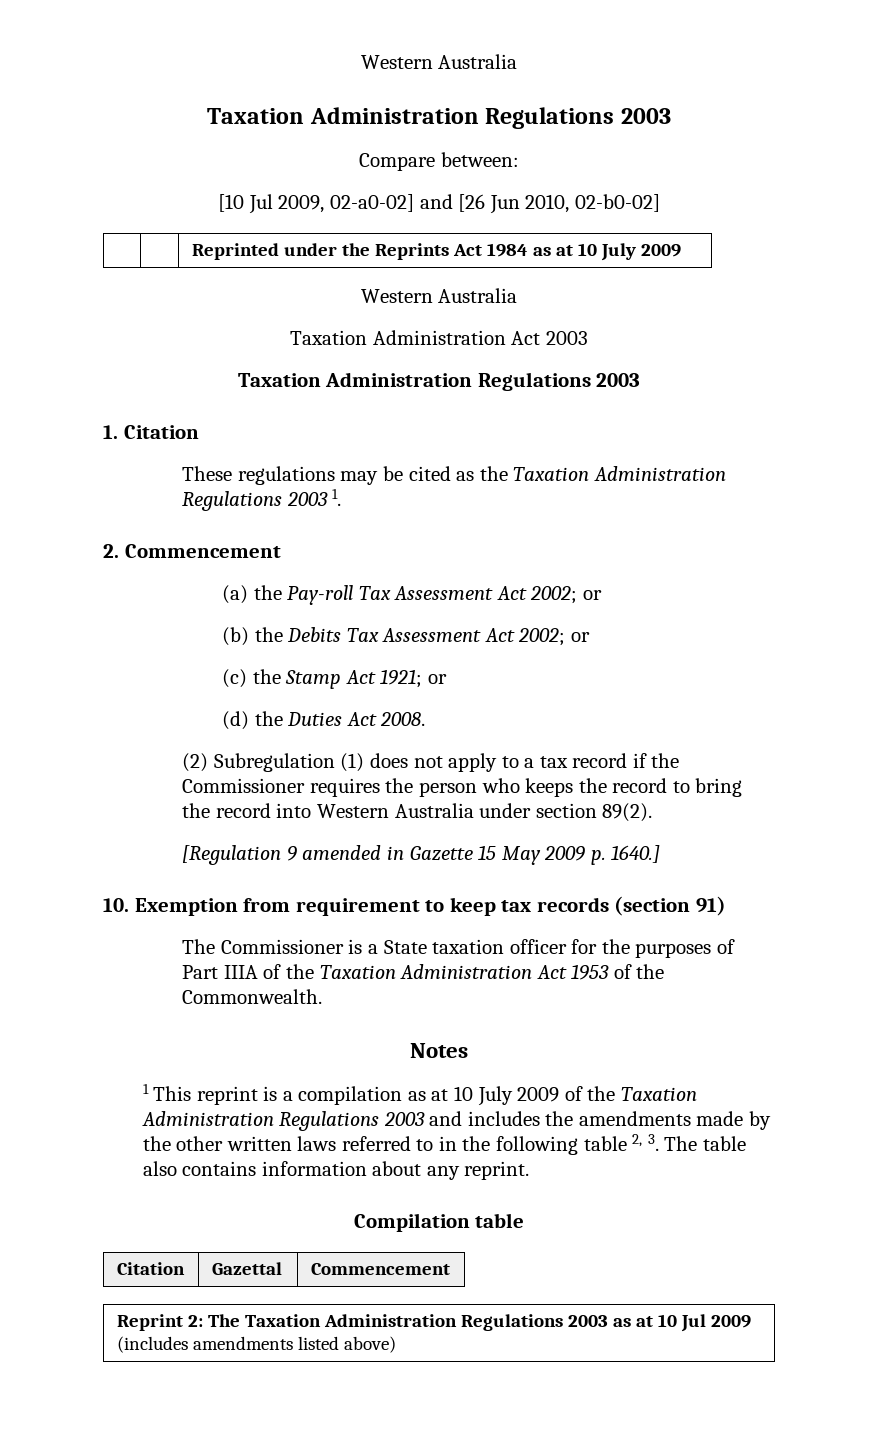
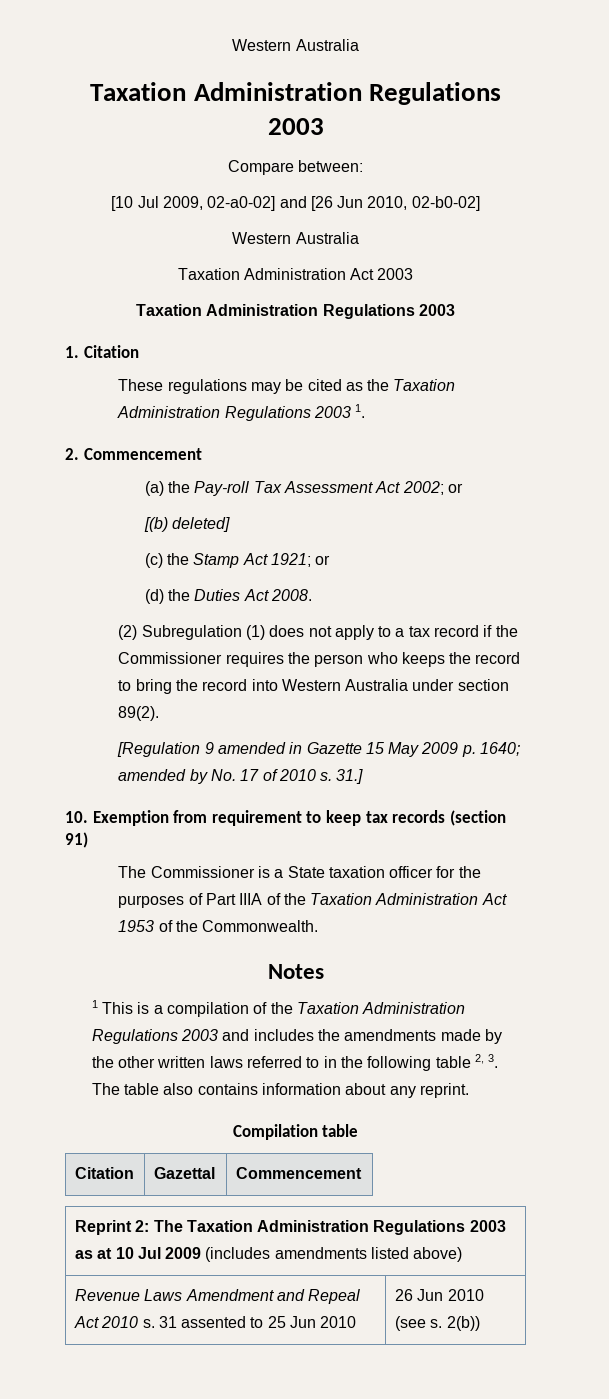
- | | Reprinted under the Reprints Act 1984 as at 10 July 2009
- (b) the Debits Tax Assessment Act 2002; or
+ [(b) deleted]
- [Regulation 9 amended in Gazette 15 May 2009 p. 1640.]
+ [Regulation 9 amended in Gazette 15 May 2009 p. 1640; amended by No. 17 of 2010 s. 31.]
- 1 This reprint is a compilation as at 10 July 2009 of the Taxation Administration Regulations 2003 and includes the amendments made by the other written laws referred to in the following table 2, 3. The table also contains information about any reprint.
+ 1 This is a compilation of the Taxation Administration Regulations 2003 and includes the amendments made by the other written laws referred to in the following table 2, 3. The table also contains information about any reprint.
+ Revenue Laws Amendment and Repeal Act 2010 s. 31 assented to 25 Jun 2010 | 26 Jun 2010 (see s. 2(b))

